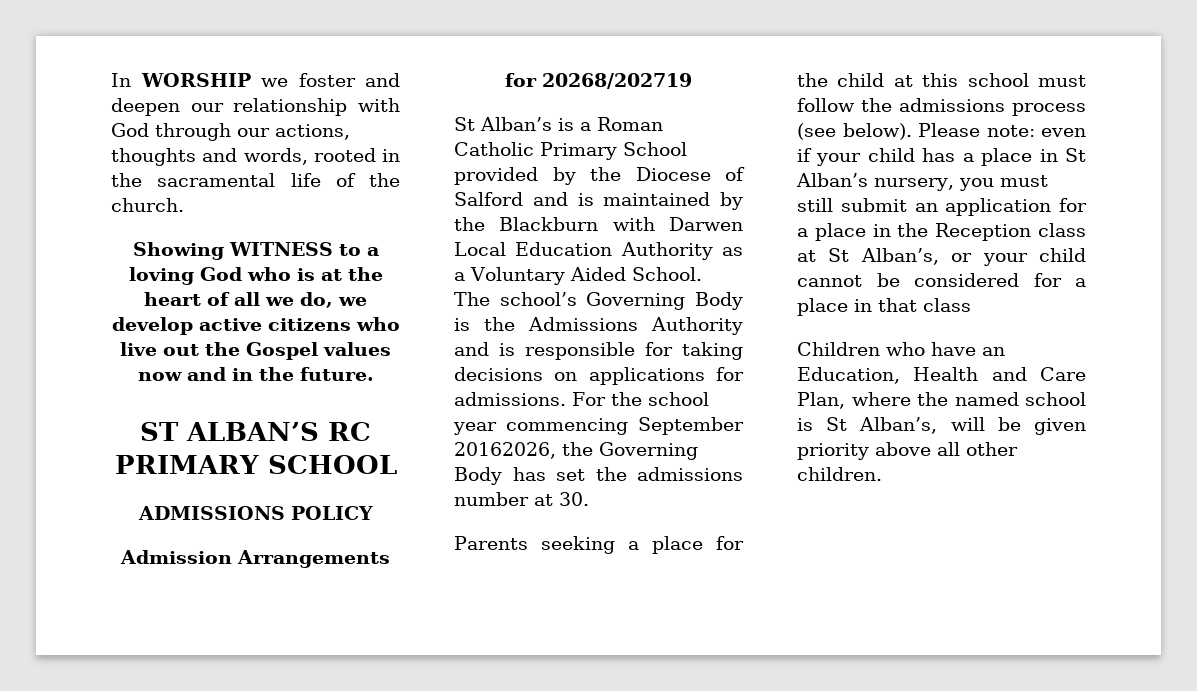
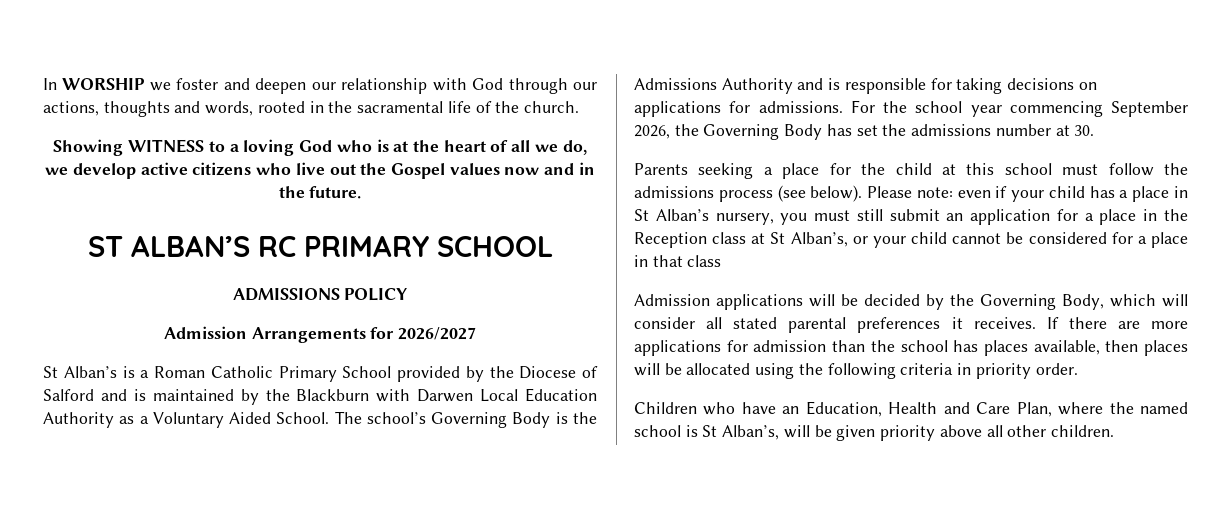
- Admission Arrangements for 20268/202719
+ Admission Arrangements for 2026/2027
- For the school year commencing September 20162026, the Governing Body has set the admissions number at 30.
+ For the school year commencing September 2026, the Governing Body has set the admissions number at 30.
+ Admission applications will be decided by the Governing Body, which will consider all stated parental preferences it receives. If there are more applications for admission than the school has places available, then places will be allocated using the following criteria in priority order.

